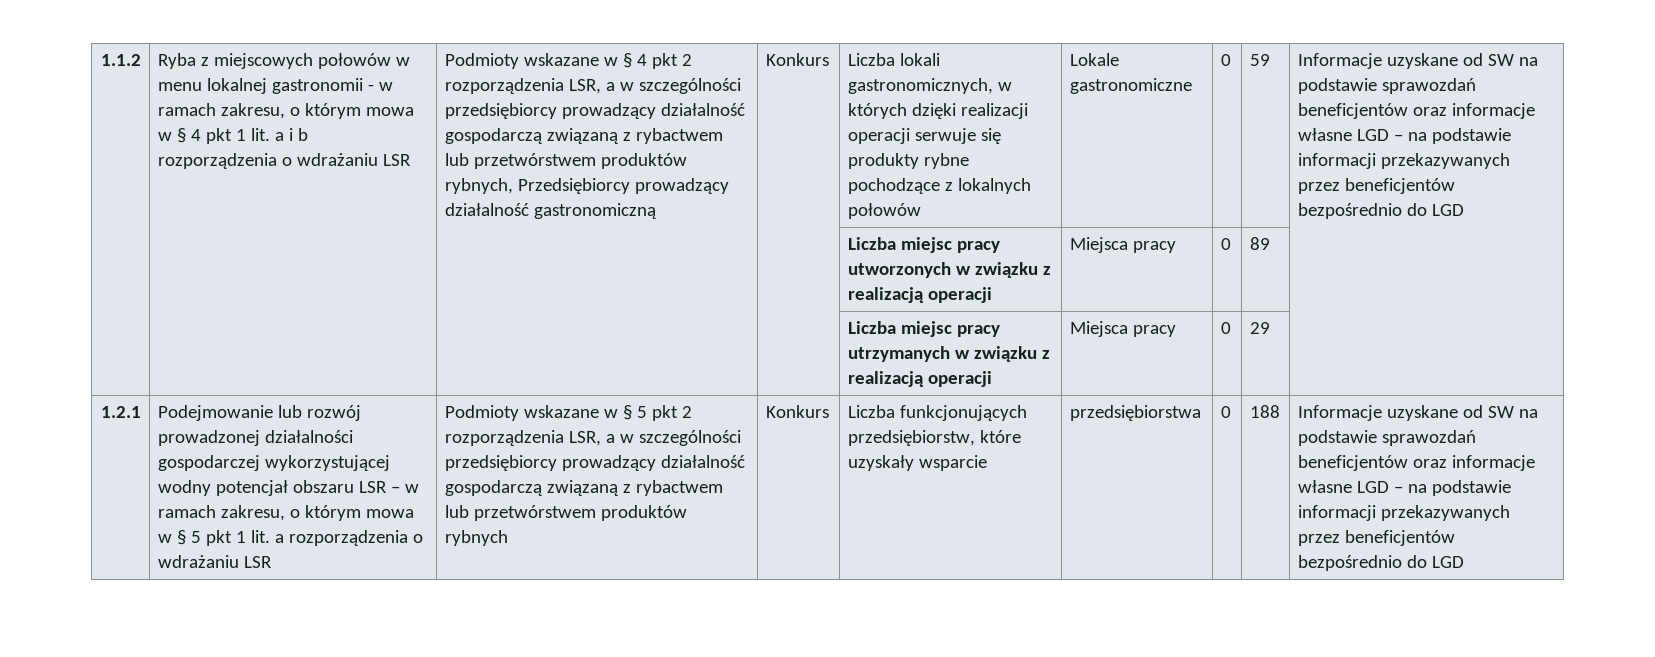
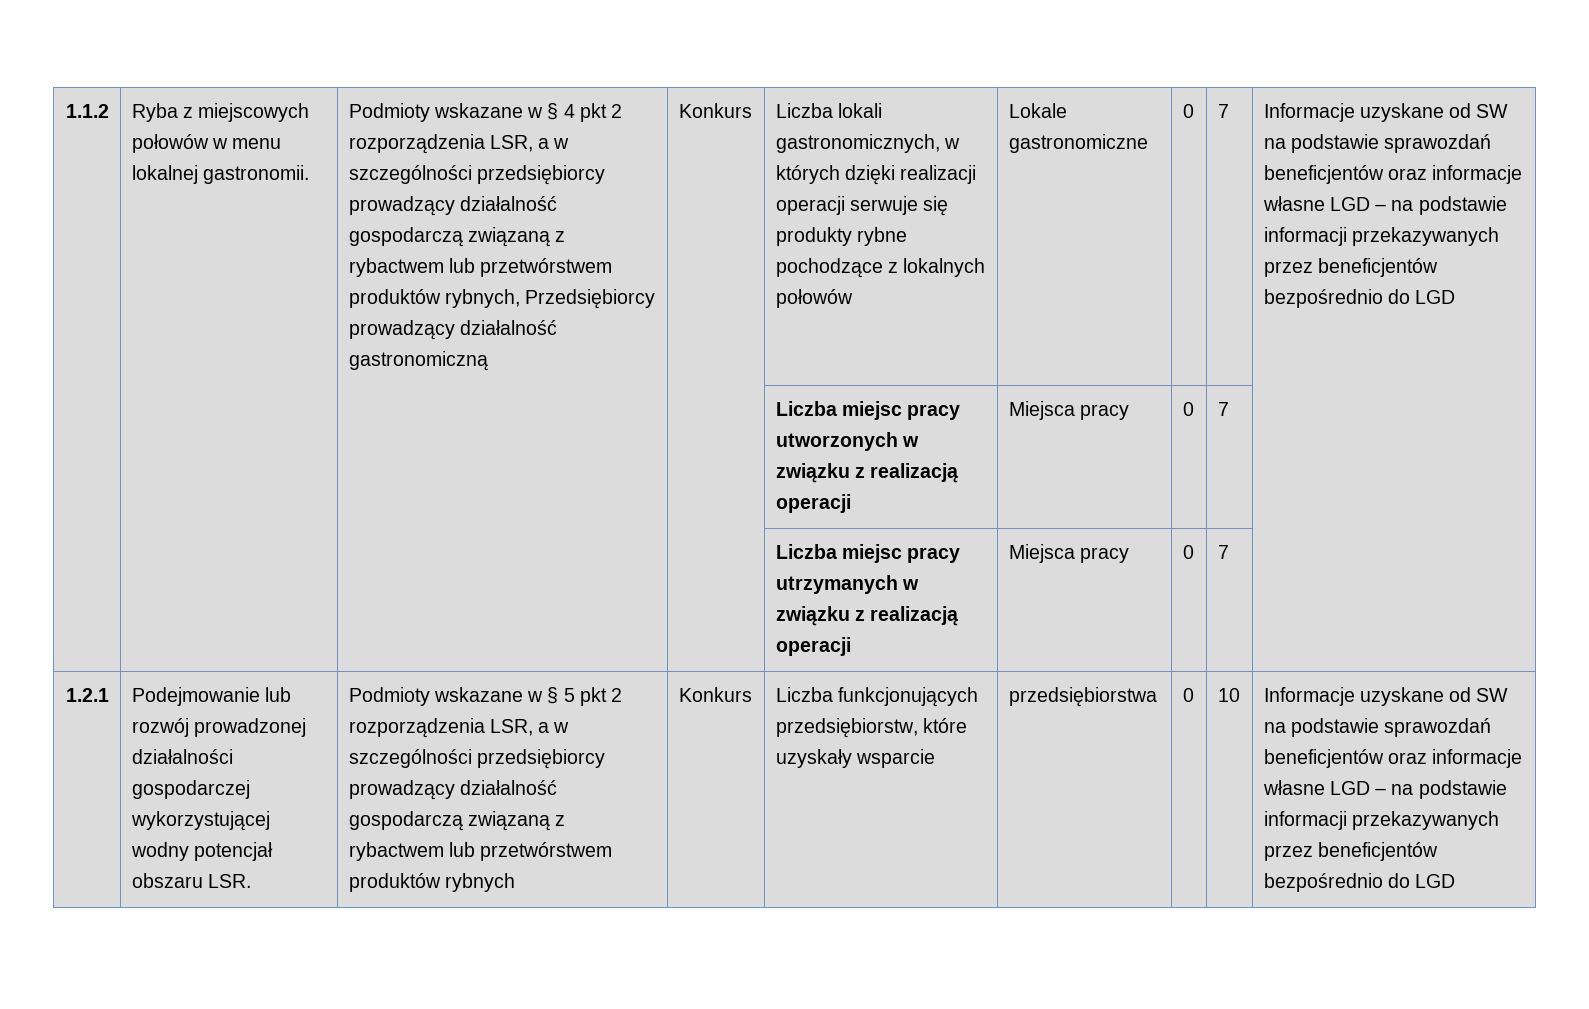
- Ryba z miejscowych połowów w menu lokalnej gastronomii - w ramach zakresu, o którym mowa w § 4 pkt 1 lit. a i b rozporządzenia o wdrażaniu LSR
+ Ryba z miejscowych połowów w menu lokalnej gastronomii.
- Lokale gastronomiczne | 0 | 59
+ Lokale gastronomiczne | 0 | 7
- | | | | Liczba miejsc pracy utworzonych w związku z realizacją operacji | Miejsca pracy | 0 | 89 |
+ | | | | Liczba miejsc pracy utworzonych w związku z realizacją operacji | Miejsca pracy | 0 | 7 |
- | | | | Liczba miejsc pracy utrzymanych w związku z realizacją operacji | Miejsca pracy | 0 | 29 |
+ | | | | Liczba miejsc pracy utrzymanych w związku z realizacją operacji | Miejsca pracy | 0 | 7 |
- Podejmowanie lub rozwój prowadzonej działalności gospodarczej wykorzystującej wodny potencjał obszaru LSR – w ramach zakresu, o którym mowa w § 5 pkt 1 lit. a rozporządzenia o wdrażaniu LSR
+ Podejmowanie lub rozwój prowadzonej działalności gospodarczej wykorzystującej wodny potencjał obszaru LSR.
- 188
+ 10

